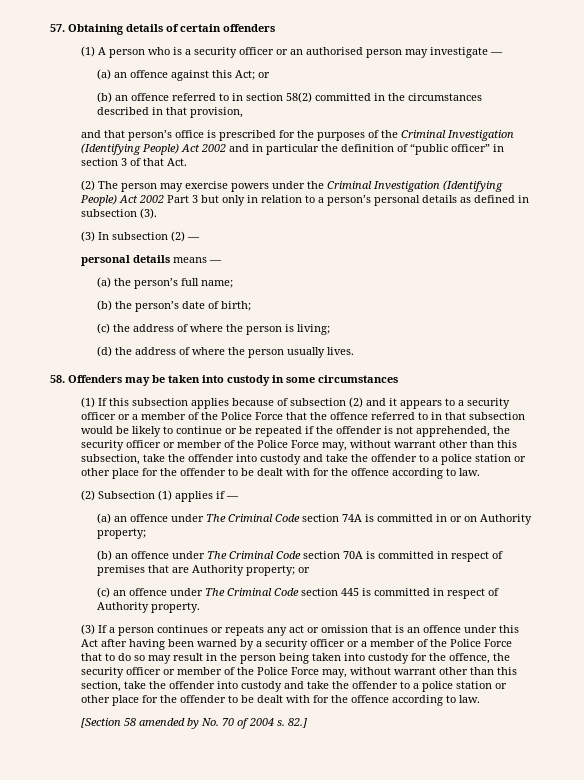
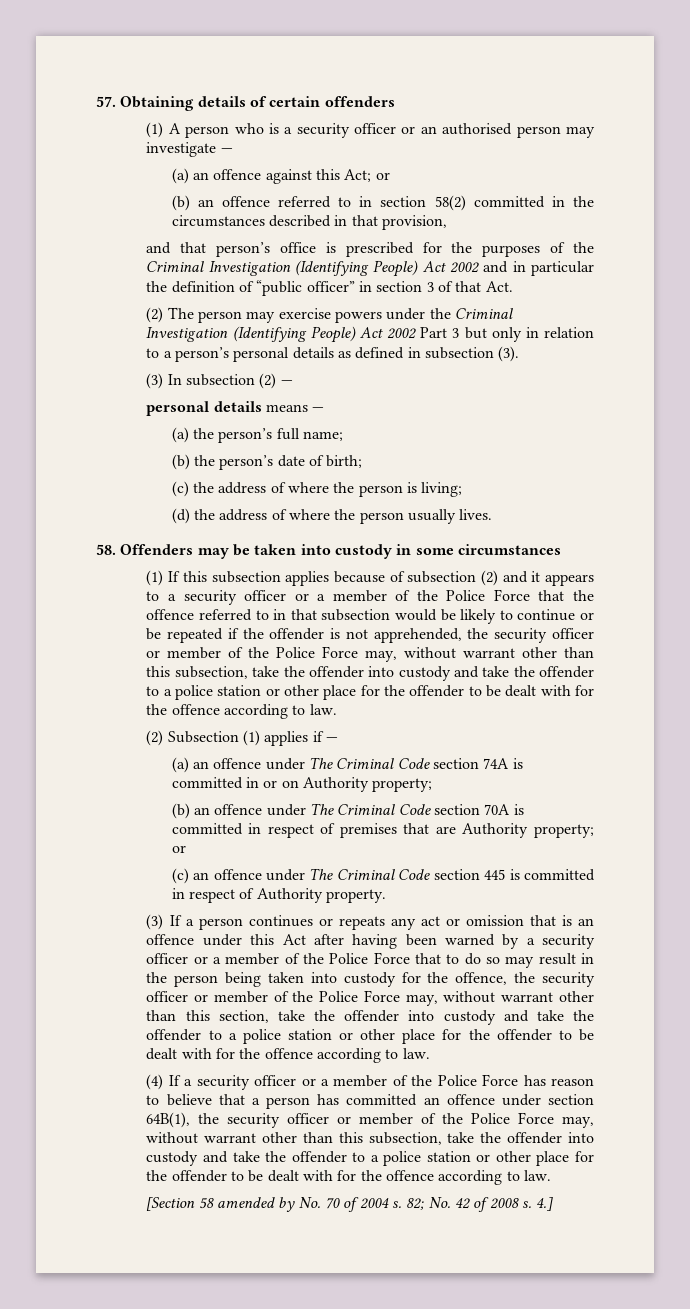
+ (4) If a security officer or a member of the Police Force has reason to believe that a person has committed an offence under section 64B(1), the security officer or member of the Police Force may, without warrant other than this subsection, take the offender into custody and take the offender to a police station or other place for the offender to be dealt with for the offence according to law.
- 82.]
+ 82; No. 42 of 2008 s. 4.]

